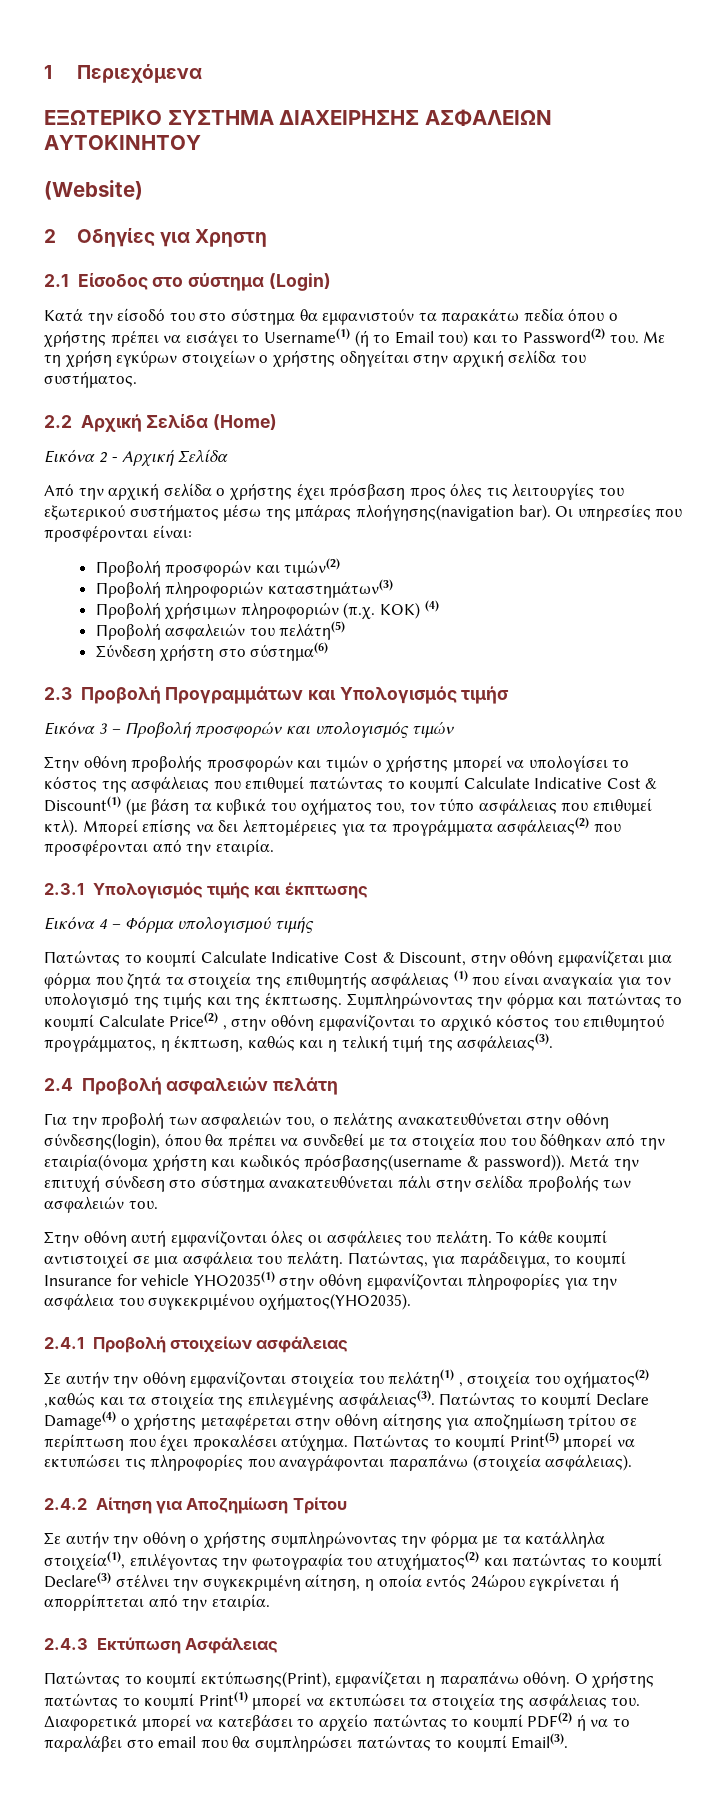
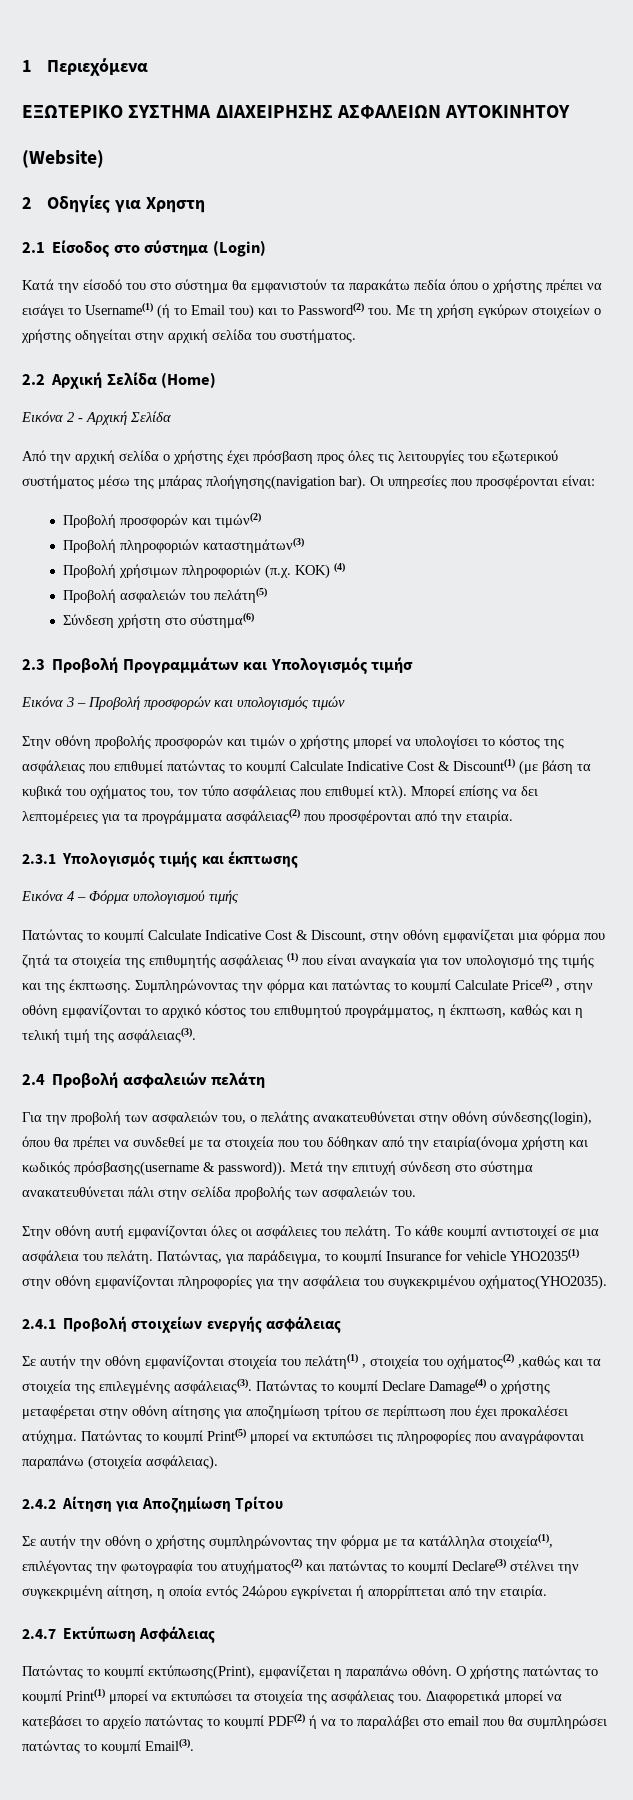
- 2.4.1 Προβολή στοιχείων ασφάλειας
+ 2.4.1 Προβολή στοιχείων ενεργής ασφάλειας
- 2.4.3 Εκτύπωση Ασφάλειας
+ 2.4.7 Εκτύπωση Ασφάλειας

